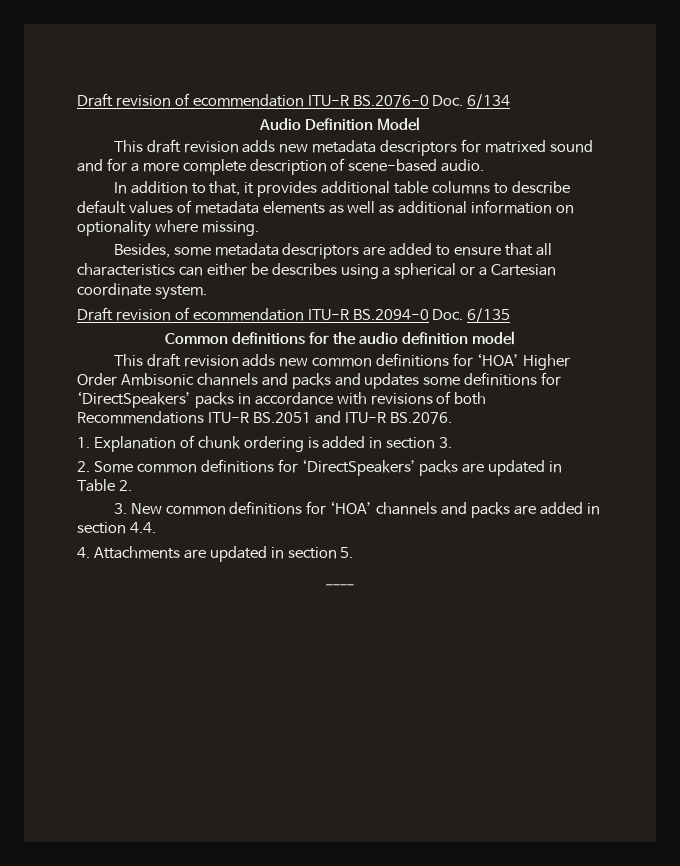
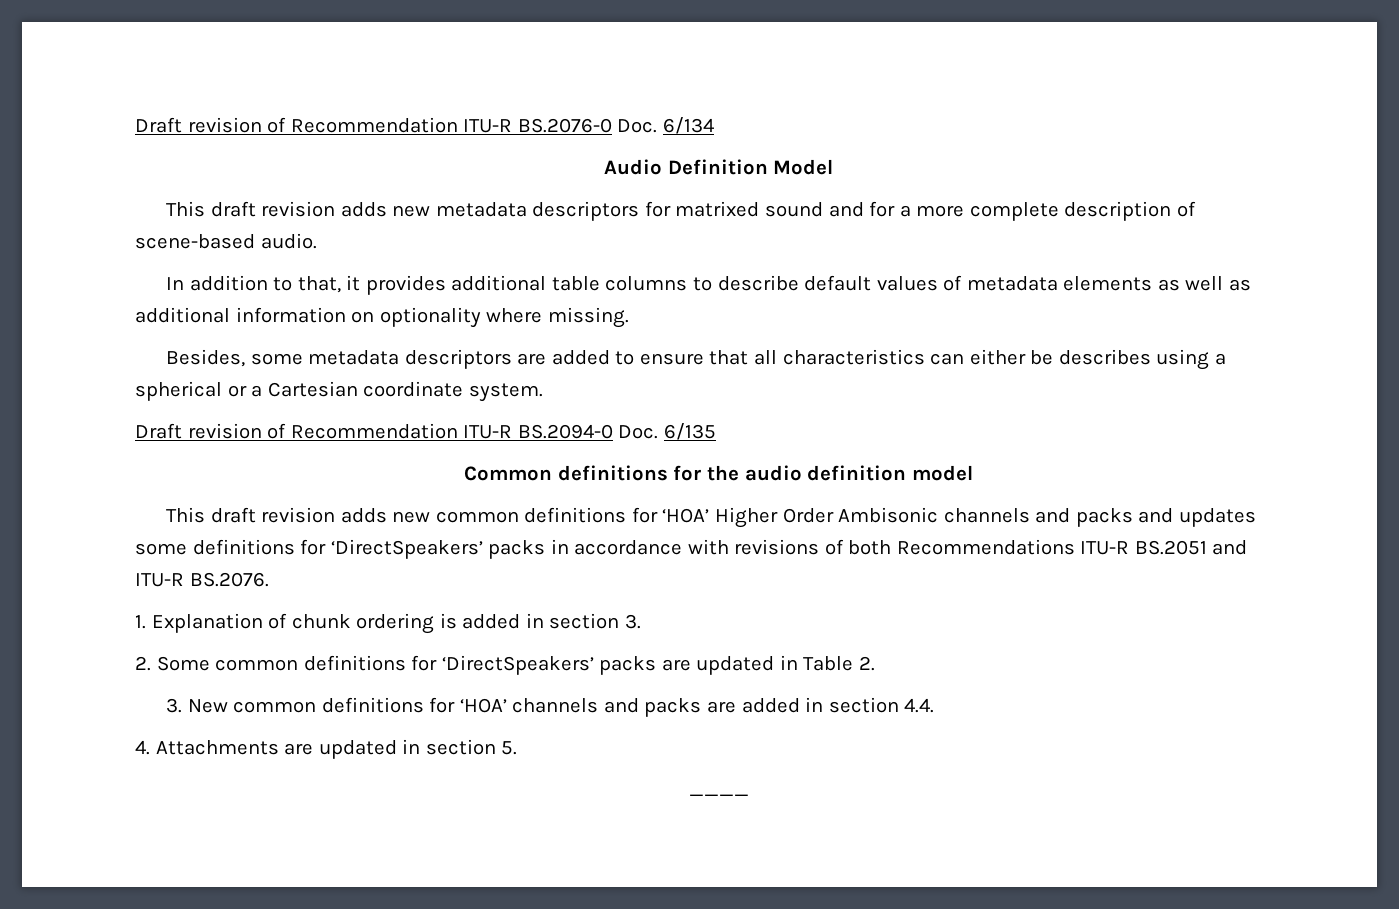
- Draft revision of ecommendation ITU-R BS.2076-0 Doc. 6/134
+ Draft revision of Recommendation ITU-R BS.2076-0 Doc. 6/134
- Draft revision of ecommendation ITU-R BS.2094-0 Doc. 6/135
+ Draft revision of Recommendation ITU-R BS.2094-0 Doc. 6/135

